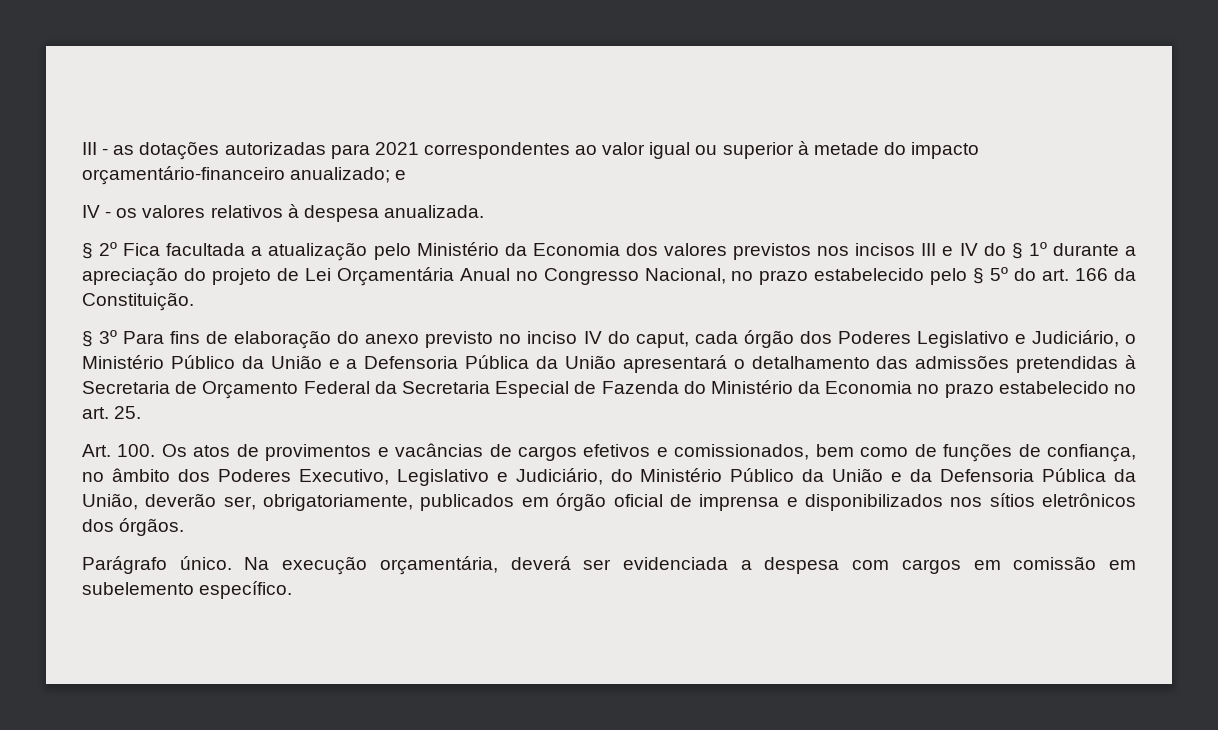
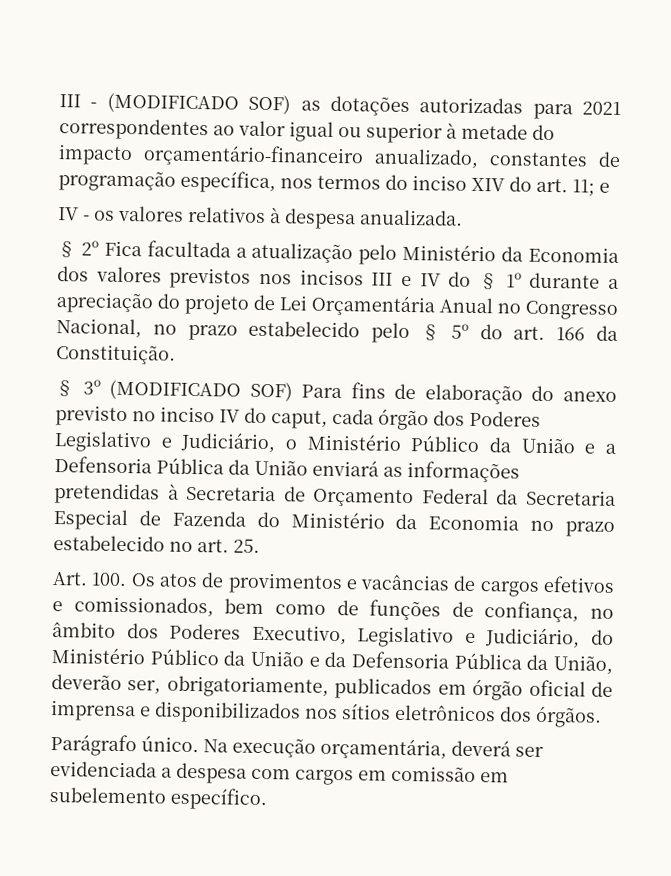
- III - as dotações autorizadas para 2021 correspondentes ao valor igual ou superior à metade do impacto orçamentário-financeiro anualizado; e
+ III - (MODIFICADO SOF) as dotações autorizadas para 2021 correspondentes ao valor igual ou superior à metade do impacto orçamentário-financeiro anualizado, constantes de programação específica, nos termos do inciso XIV do art. 11; e
- § 3º Para fins de elaboração do anexo previsto no inciso IV do caput, cada órgão dos Poderes Legislativo e Judiciário, o Ministério Público da União e a Defensoria Pública da União apresentará o detalhamento das admissões pretendidas à Secretaria de Orçamento Federal da Secretaria Especial de Fazenda do Ministério da Economia no prazo estabelecido no art. 25.
+ § 3º (MODIFICADO SOF) Para fins de elaboração do anexo previsto no inciso IV do caput, cada órgão dos Poderes Legislativo e Judiciário, o Ministério Público da União e a Defensoria Pública da União enviará as informações pretendidas à Secretaria de Orçamento Federal da Secretaria Especial de Fazenda do Ministério da Economia no prazo estabelecido no art. 25.

